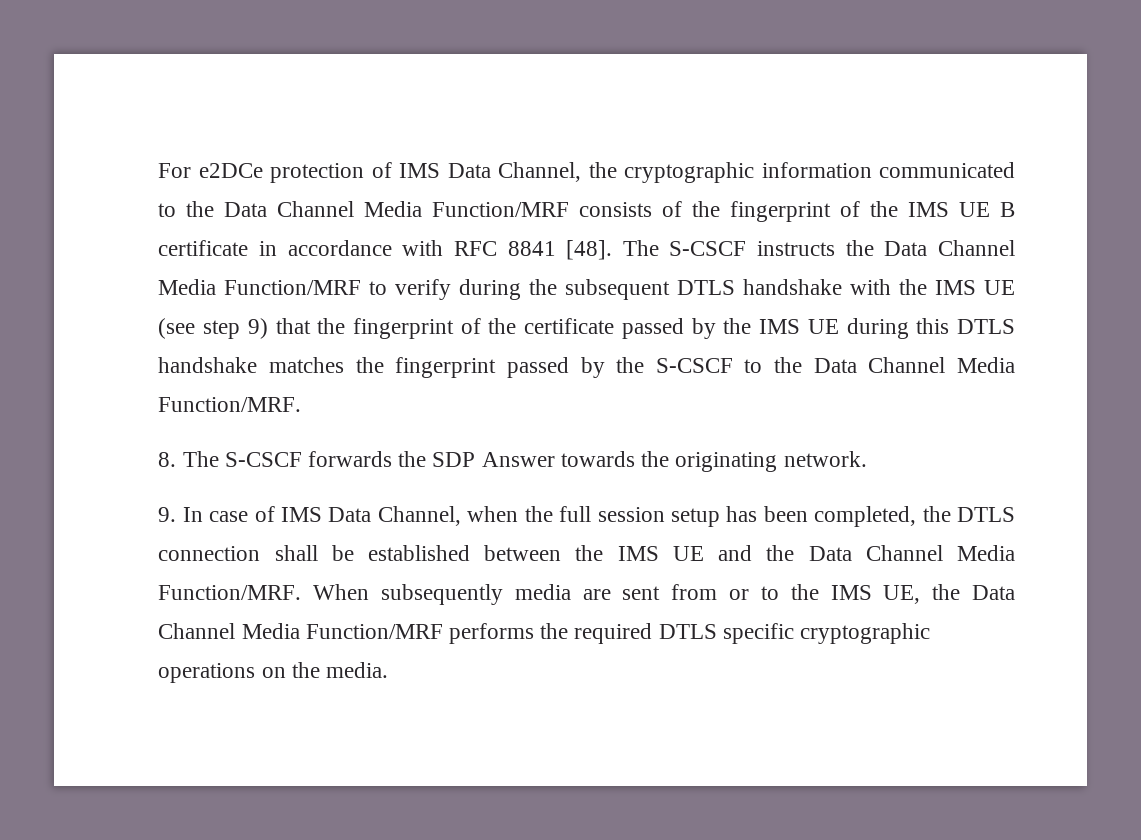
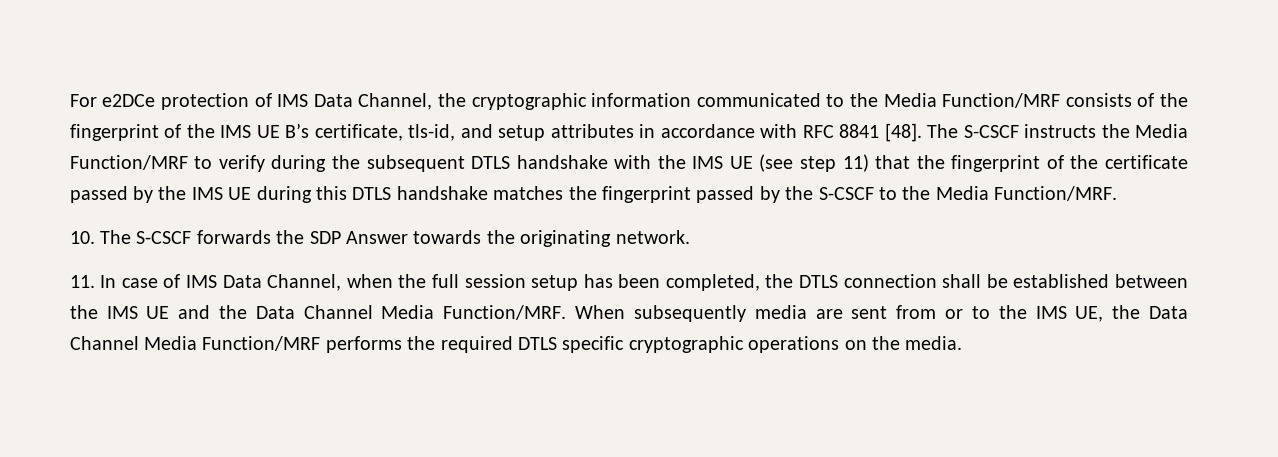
- For e2DCe protection of IMS Data Channel, the cryptographic information communicated to the Data Channel Media Function/MRF consists of the fingerprint of the IMS UE B certificate in accordance with RFC 8841 [48].
+ For e2DCe protection of IMS Data Channel, the cryptographic information communicated to the Media Function/MRF consists of the fingerprint of the IMS UE B’s certificate, tls-id, and setup attributes in accordance with RFC 8841 [48].
- The S-CSCF instructs the Data Channel Media Function/MRF to verify during the subsequent DTLS handshake with the IMS UE (see step 9) that the fingerprint of the certificate passed by the IMS UE during this DTLS handshake matches the fingerprint passed by the S-CSCF to the Data Channel Media Function/MRF.
+ The S-CSCF instructs the Media Function/MRF to verify during the subsequent DTLS handshake with the IMS UE (see step 11) that the fingerprint of the certificate passed by the IMS UE during this DTLS handshake matches the fingerprint passed by the S-CSCF to the Media Function/MRF.
- 8. The S-CSCF forwards the SDP Answer towards the originating network.
+ 10. The S-CSCF forwards the SDP Answer towards the originating network.
- 9. In case of IMS Data Channel, when the full session setup has been completed, the DTLS connection shall be established between the IMS UE and the Data Channel Media Function/MRF.
+ 11. In case of IMS Data Channel, when the full session setup has been completed, the DTLS connection shall be established between the IMS UE and the Data Channel Media Function/MRF.

